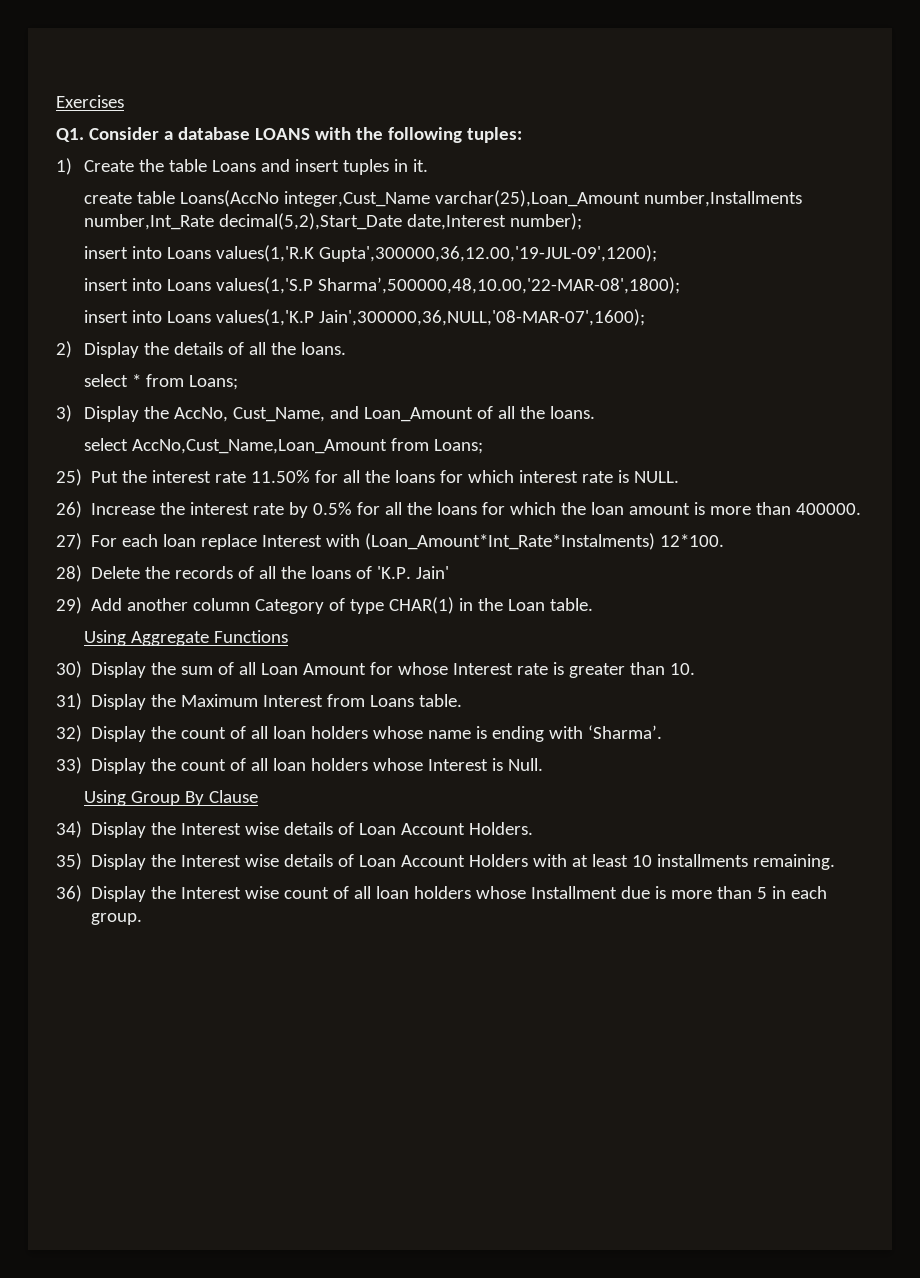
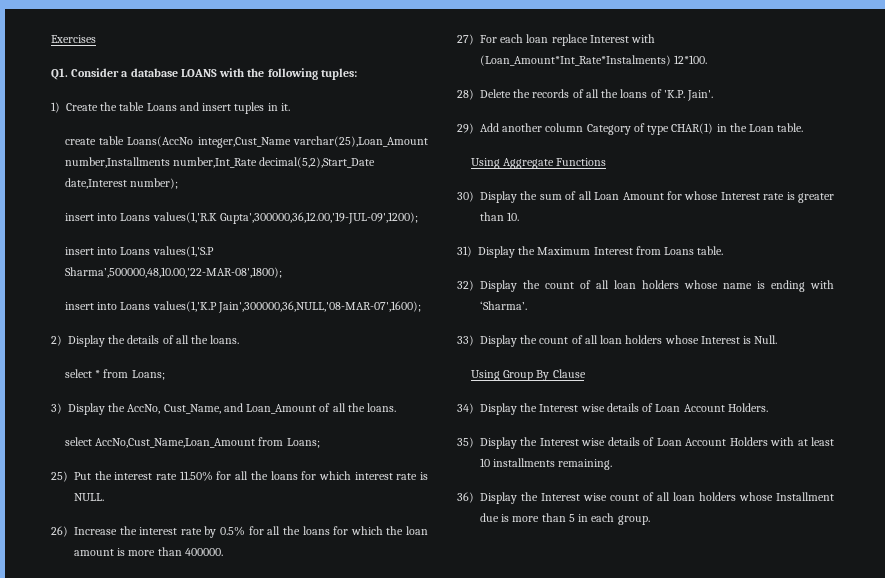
- 28) Delete the records of all the loans of 'K.P. Jain'
+ 28) Delete the records of all the loans of 'K.P. Jain'.

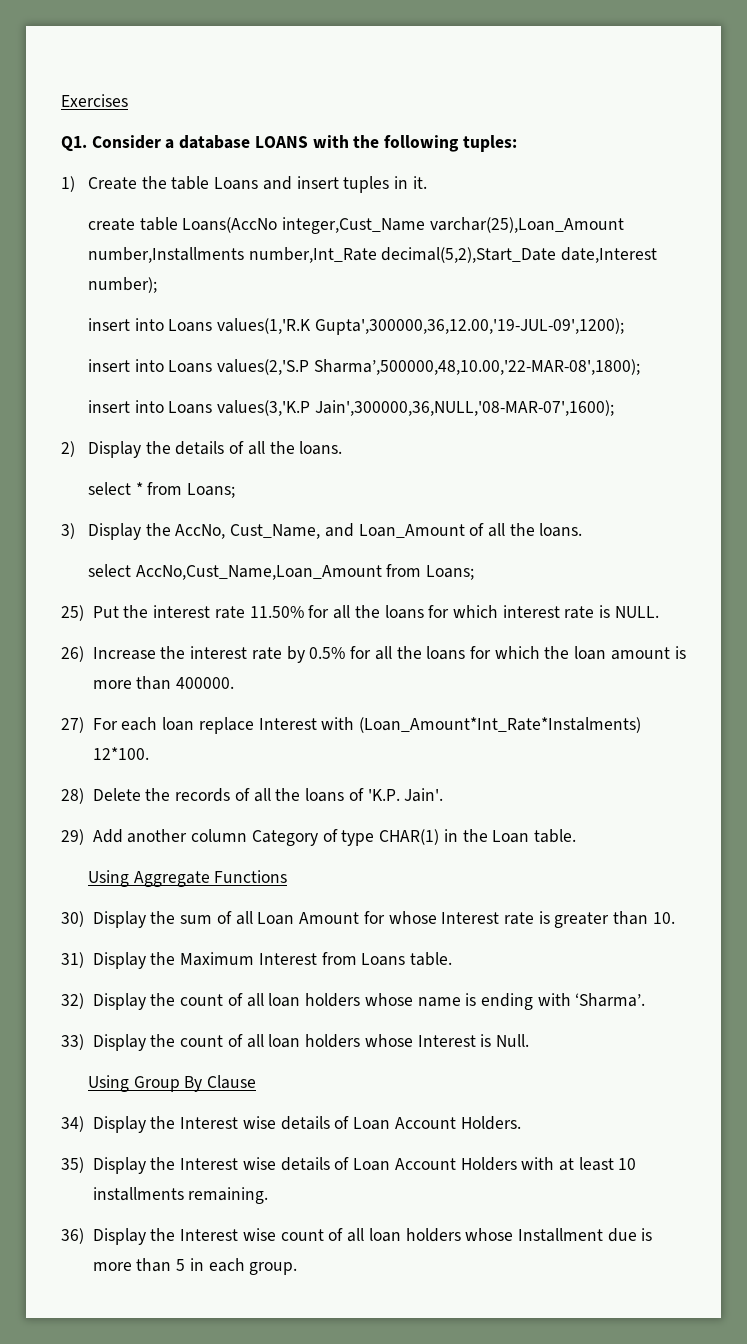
- insert into Loans values(1,'S.P Sharma’,500000,48,10.00,'22-MAR-08',1800);
+ insert into Loans values(2,'S.P Sharma’,500000,48,10.00,'22-MAR-08',1800);
- insert into Loans values(1,'K.P Jain',300000,36,NULL,'08-MAR-07',1600);
+ insert into Loans values(3,'K.P Jain',300000,36,NULL,'08-MAR-07',1600);

